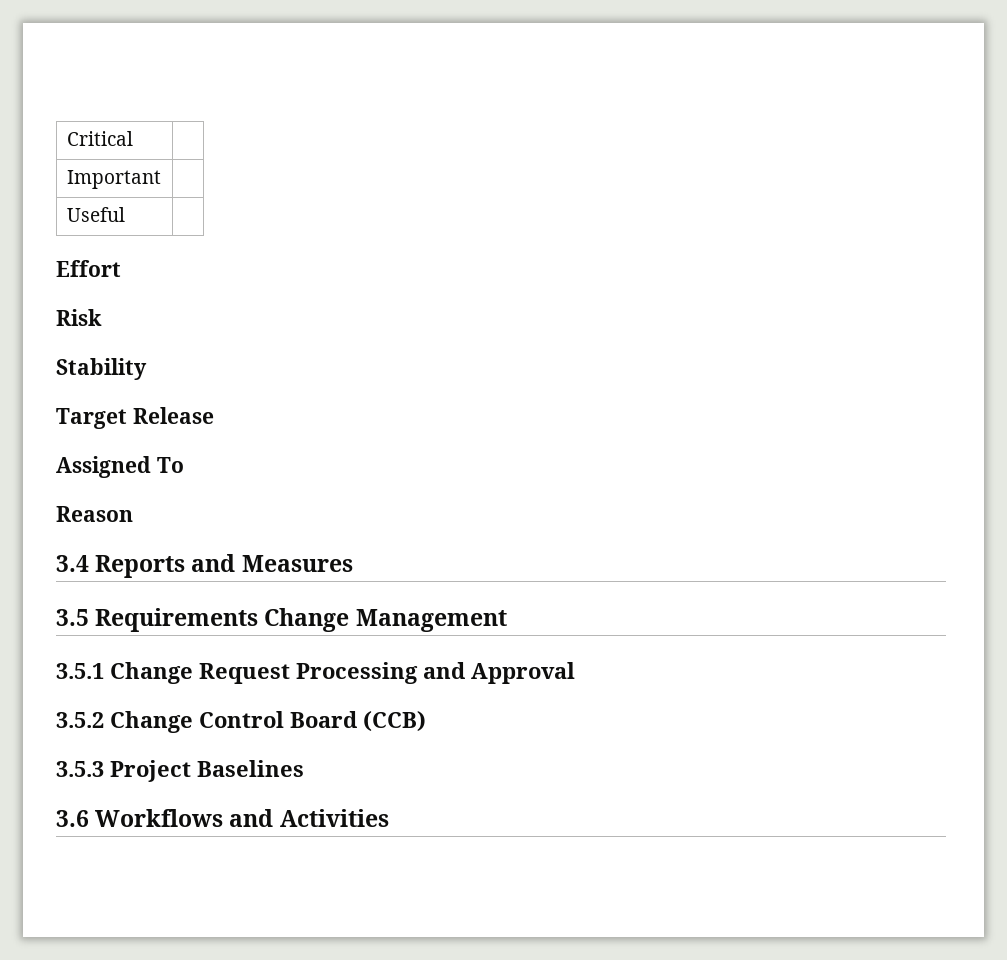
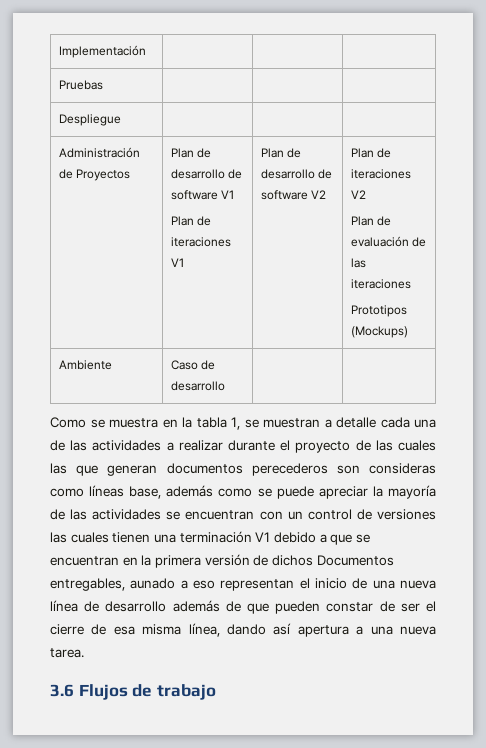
- Critical |
- Important |
- Useful |
- Effort
- Risk
- Stability
- Target Release
- Assigned To
- Reason
- 3.4 Reports and Measures
- 3.5 Requirements Change Management
- 3.5.1 Change Request Processing and Approval
- 3.5.2 Change Control Board (CCB)
- 3.5.3 Project Baselines
- 3.6 Workflows and Activities
+ Implementación | | |
+ Pruebas | | |
+ Despliegue | | |
+ Administración de Proyectos | Plan de desarrollo de software V1
+ Plan de iteraciones V1 | Plan de desarrollo de software V2 | Plan de iteraciones V2
+ Plan de evaluación de las iteraciones
+ Prototipos (Mockups)
+ Ambiente | Caso de desarrollo | |
+ Como se muestra en la tabla 1, se muestran a detalle cada una de las actividades a realizar durante el proyecto de las cuales las que generan documentos perecederos son consideras como líneas base, además como se puede apreciar la mayoría de las actividades se encuentran con un control de versiones las cuales tienen una terminación V1 debido a que se encuentran en la primera versión de dichos Documentos entregables, aunado a eso representan el inicio de una nueva línea de desarrollo además de que pueden constar de ser el cierre de esa misma línea, dando así apertura a una nueva tarea.
+ 3.6 Flujos de trabajo

